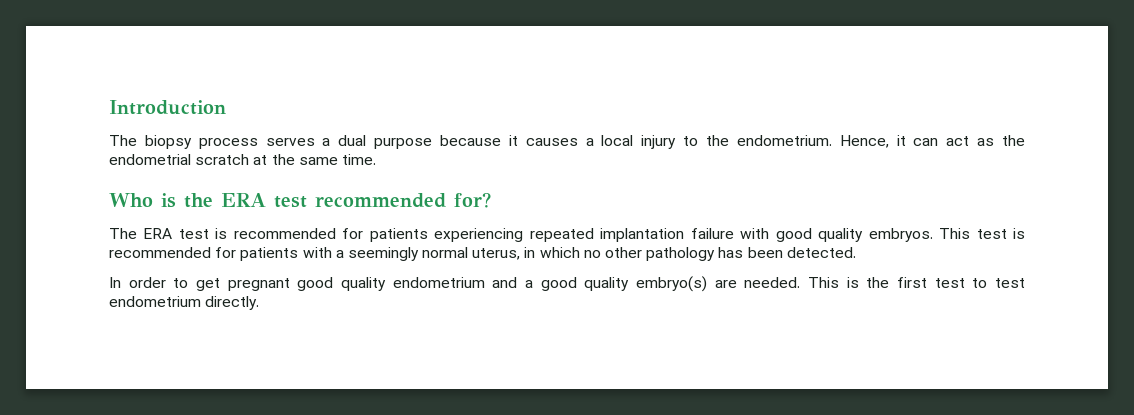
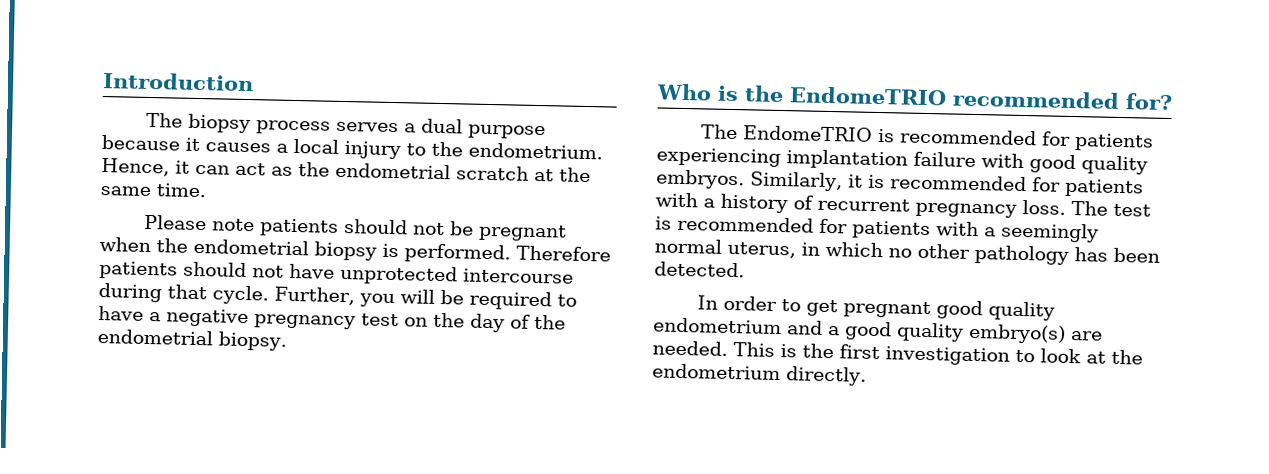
+ Please note patients should not be pregnant when the endometrial biopsy is performed. Therefore patients should not have unprotected intercourse during that cycle. Further, you will be required to have a negative pregnancy test on the day of the endometrial biopsy.
- Who is the ERA test recommended for?
+ Who is the EndomeTRIO recommended for?
- The ERA test is recommended for patients experiencing repeated implantation failure with good quality embryos.
+ The EndomeTRIO is recommended for patients experiencing implantation failure with good quality embryos.
- This test is recommended for patients with a seemingly normal uterus, in which no other pathology has been detected.
+ Similarly, it is recommended for patients with a history of recurrent pregnancy loss. The test is recommended for patients with a seemingly normal uterus, in which no other pathology has been detected.
- This is the first test to test endometrium directly.
+ This is the first investigation to look at the endometrium directly.

